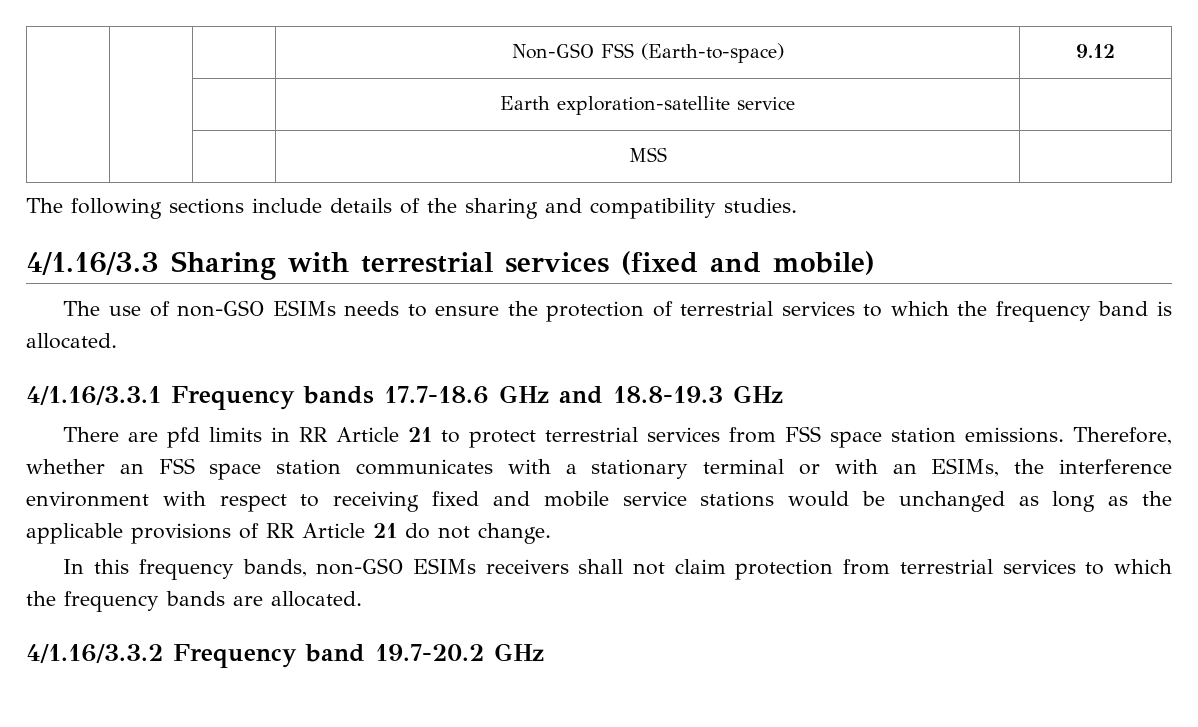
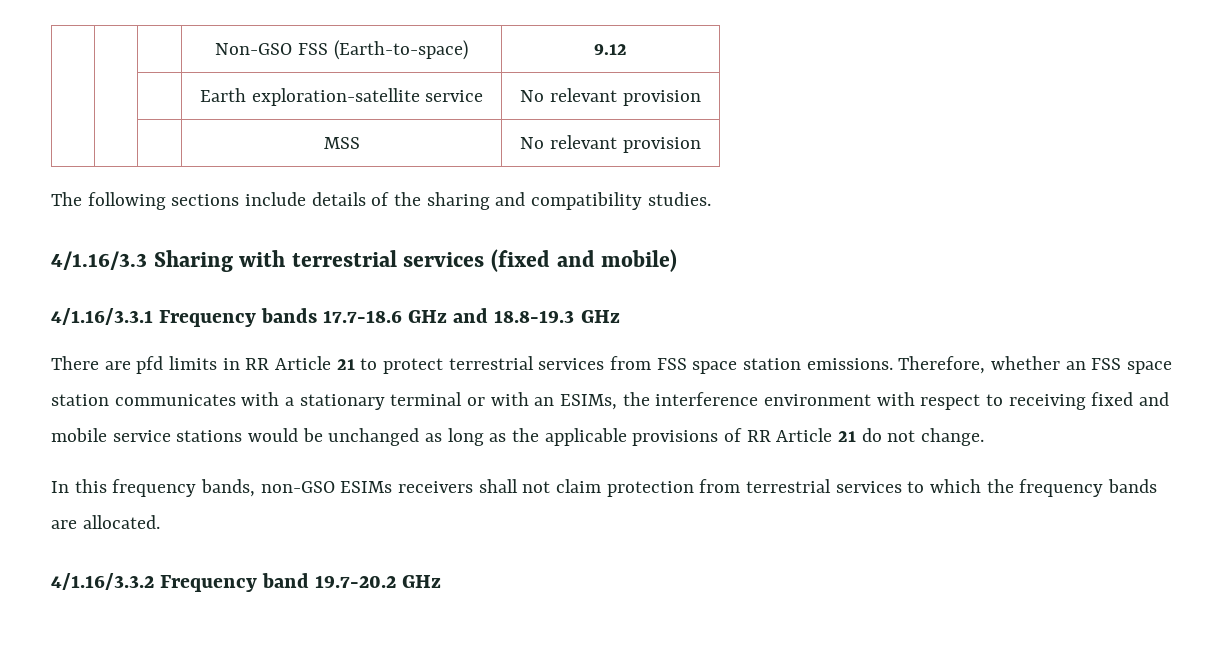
- | | | Earth exploration-satellite service |
- | | | MSS |
+ | | | Earth exploration-satellite service | No relevant provision
+ | | | MSS | No relevant provision
- The use of non-GSO ESIMs needs to ensure the protection of terrestrial services to which the frequency band is allocated.

